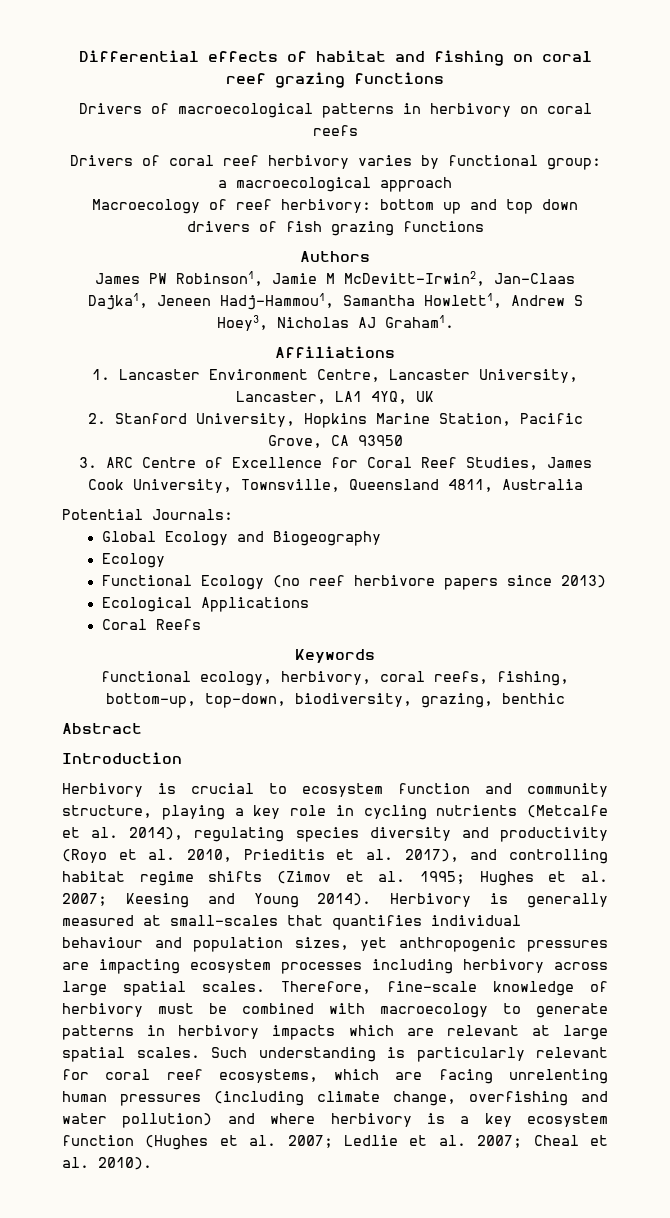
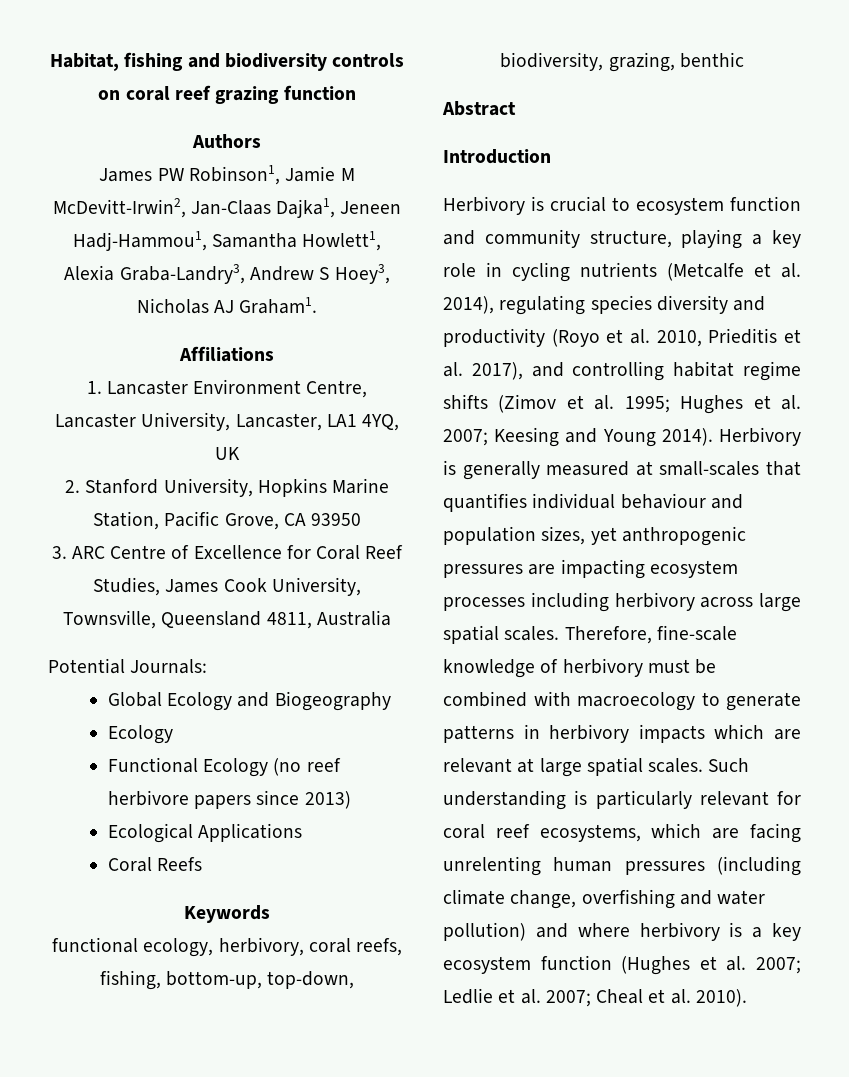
- Differential effects of habitat and fishing on coral reef grazing functions
- Drivers of macroecological patterns in herbivory on coral reefs
- Drivers of coral reef herbivory varies by functional group: a macroecological approach
- Macroecology of reef herbivory: bottom up and top down drivers of fish grazing functions
+ Habitat, fishing and biodiversity controls on coral reef grazing function
- James PW Robinson1, Jamie M McDevitt-Irwin2, Jan-Claas Dajka1, Jeneen Hadj-Hammou1, Samantha Howlett1, Andrew S Hoey3, Nicholas AJ Graham1.
+ James PW Robinson1, Jamie M McDevitt-Irwin2, Jan-Claas Dajka1, Jeneen Hadj-Hammou1, Samantha Howlett1, Alexia Graba-Landry3, Andrew S Hoey3, Nicholas AJ Graham1.

